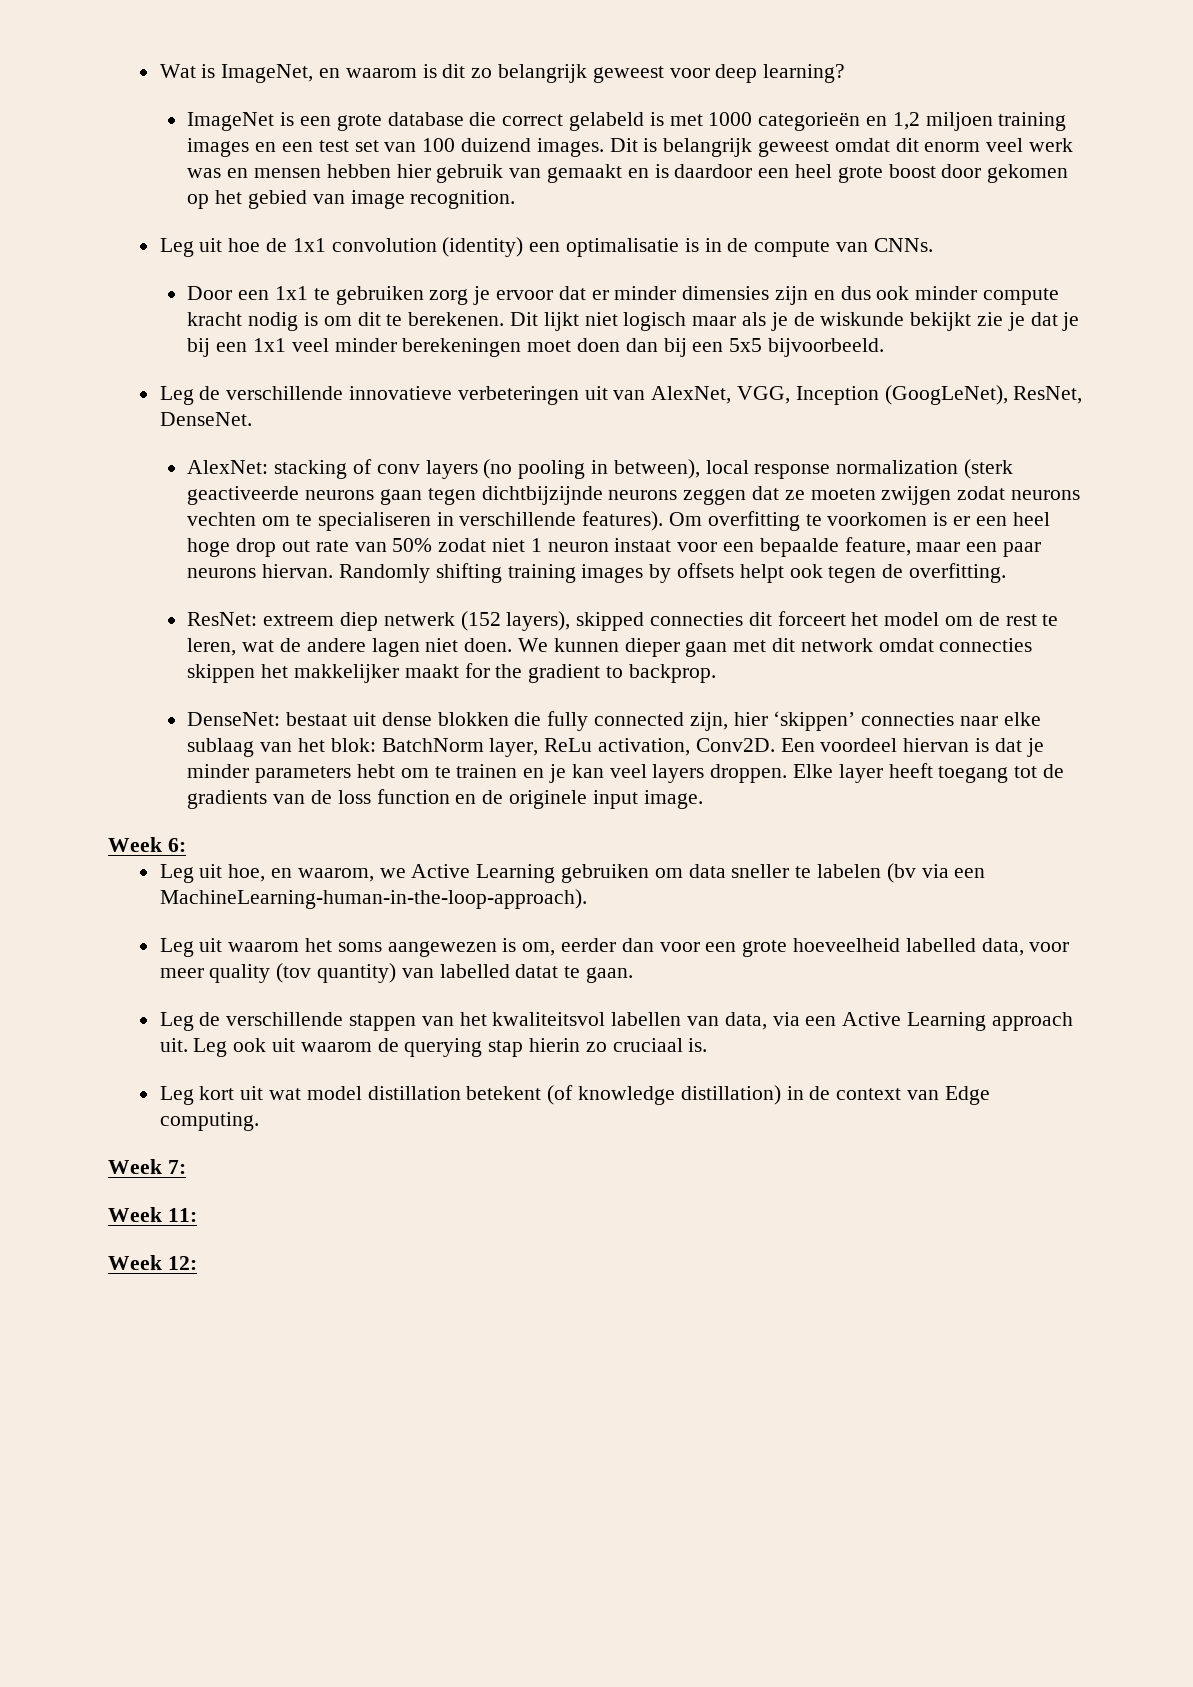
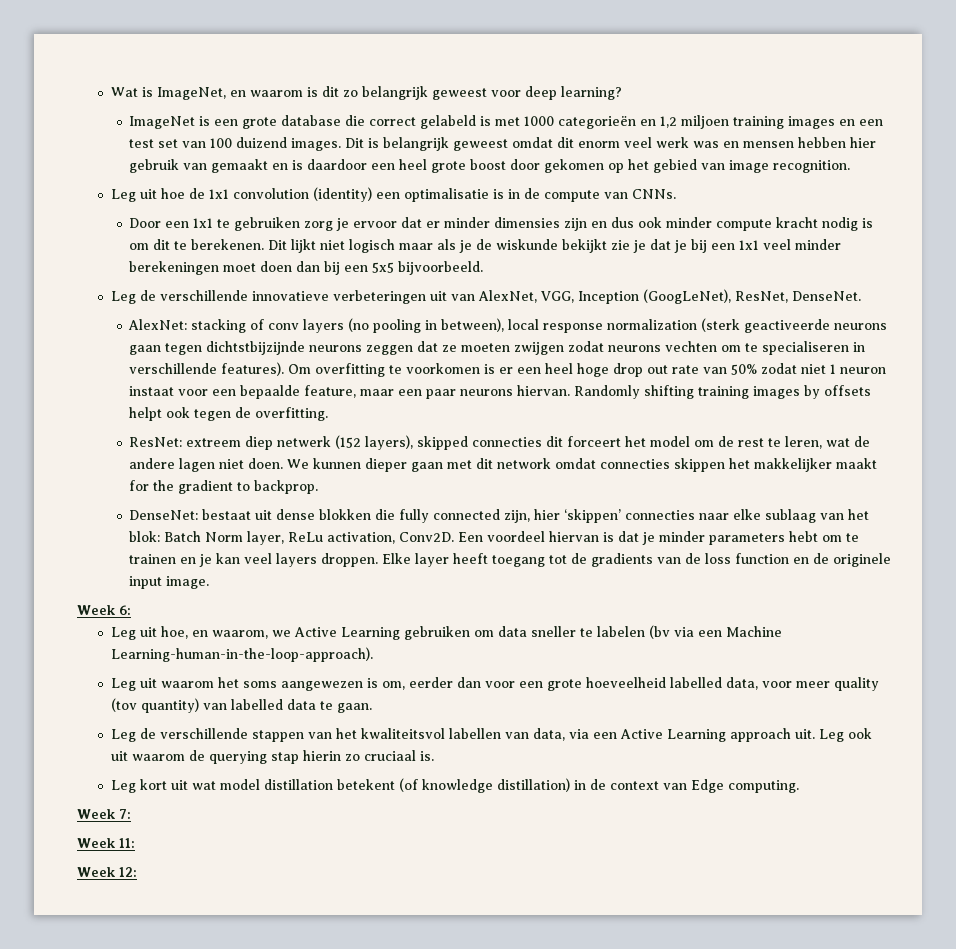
- AlexNet: stacking of conv layers (no pooling in between), local response normalization (sterk geactiveerde neurons gaan tegen dichtbijzijnde neurons zeggen dat ze moeten zwijgen zodat neurons vechten om te specialiseren in verschillende features).
+ AlexNet: stacking of conv layers (no pooling in between), local response normalization (sterk geactiveerde neurons gaan tegen dichtstbijzijnde neurons zeggen dat ze moeten zwijgen zodat neurons vechten om te specialiseren in verschillende features).
- DenseNet: bestaat uit dense blokken die fully connected zijn, hier ‘skippen’ connecties naar elke sublaag van het blok: BatchNorm layer, ReLu activation, Conv2D.
+ DenseNet: bestaat uit dense blokken die fully connected zijn, hier ‘skippen’ connecties naar elke sublaag van het blok: Batch Norm layer, ReLu activation, Conv2D.
- Leg uit hoe, en waarom, we Active Learning gebruiken om data sneller te labelen (bv via een MachineLearning-human-in-the-loop-approach).
+ Leg uit hoe, en waarom, we Active Learning gebruiken om data sneller te labelen (bv via een Machine Learning-human-in-the-loop-approach).
- Leg uit waarom het soms aangewezen is om, eerder dan voor een grote hoeveelheid labelled data, voor meer quality (tov quantity) van labelled datat te gaan.
+ Leg uit waarom het soms aangewezen is om, eerder dan voor een grote hoeveelheid labelled data, voor meer quality (tov quantity) van labelled data te gaan.

